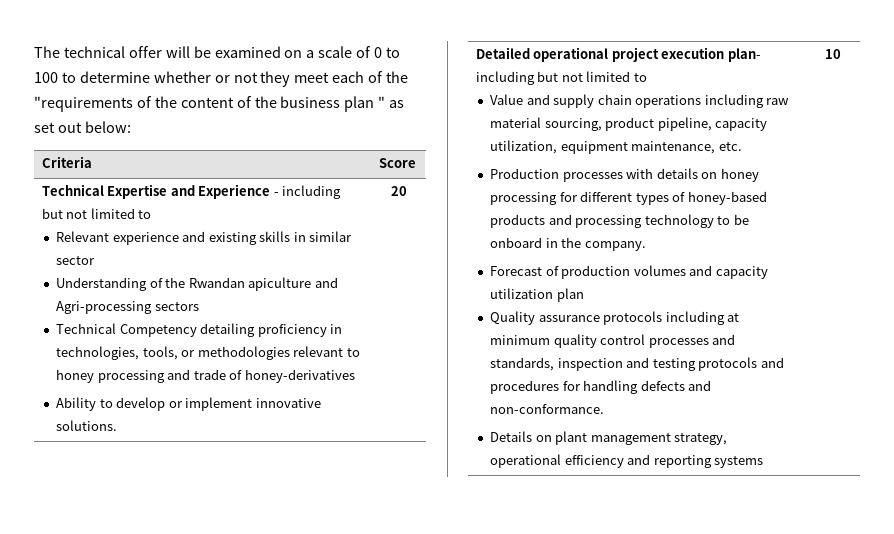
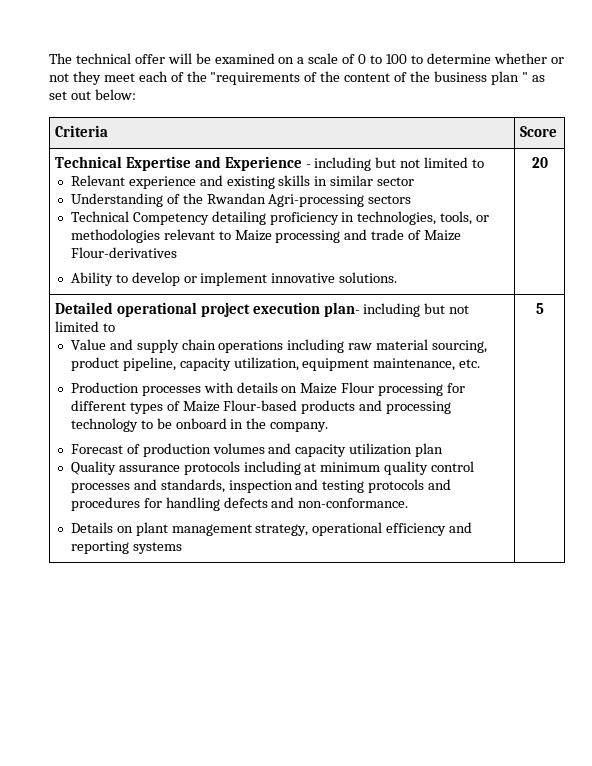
- Understanding of the Rwandan apiculture and Agri-processing sectors
+ Understanding of the Rwandan Agri-processing sectors
- Technical Competency detailing proficiency in technologies, tools, or methodologies relevant to honey processing and trade of honey-derivatives
+ Technical Competency detailing proficiency in technologies, tools, or methodologies relevant to Maize processing and trade of Maize Flour-derivatives
- Production processes with details on honey processing for different types of honey-based products and processing technology to be onboard in the company.
+ Production processes with details on Maize Flour processing for different types of Maize Flour-based products and processing technology to be onboard in the company.
- 10
+ 5

